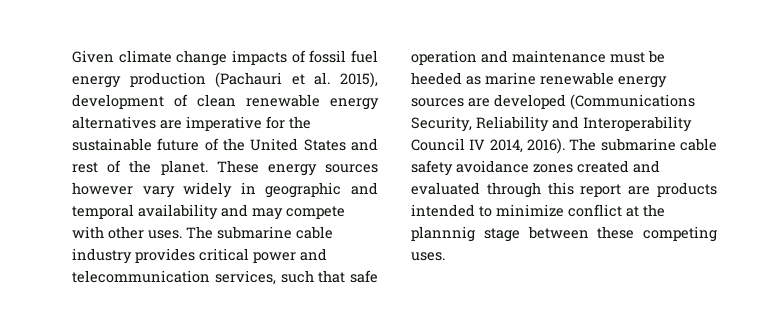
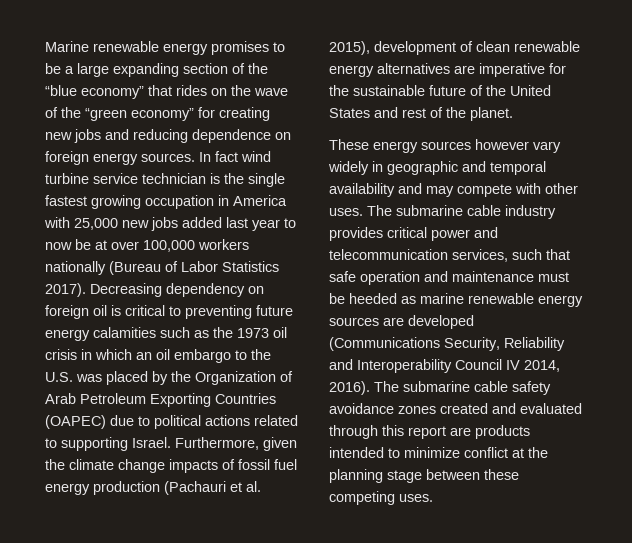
- Given climate change impacts of fossil fuel energy production (Pachauri et al. 2015), development of clean renewable energy alternatives are imperative for the sustainable future of the United States and rest of the planet. These energy sources however vary widely in geographic and temporal availability and may compete with other uses.
+ Marine renewable energy promises to be a large expanding section of the “blue economy” that rides on the wave of the “green economy” for creating new jobs and reducing dependence on foreign energy sources. In fact wind turbine service technician is the single fastest growing occupation in America with 25,000 new jobs added last year to now be at over 100,000 workers nationally (Bureau of Labor Statistics 2017). Decreasing dependency on foreign oil is critical to preventing future energy calamities such as the 1973 oil crisis in which an oil embargo to the U.S. was placed by the Organization of Arab Petroleum Exporting Countries (OAPEC) due to political actions related to supporting Israel. Furthermore, given the climate change impacts of fossil fuel energy production (Pachauri et al. 2015), development of clean renewable energy alternatives are imperative for the sustainable future of the United States and rest of the planet.
+ These energy sources however vary widely in geographic and temporal availability and may compete with other uses.
- The submarine cable safety avoidance zones created and evaluated through this report are products intended to minimize conflict at the plannnig stage between these competing uses.
+ The submarine cable safety avoidance zones created and evaluated through this report are products intended to minimize conflict at the planning stage between these competing uses.

